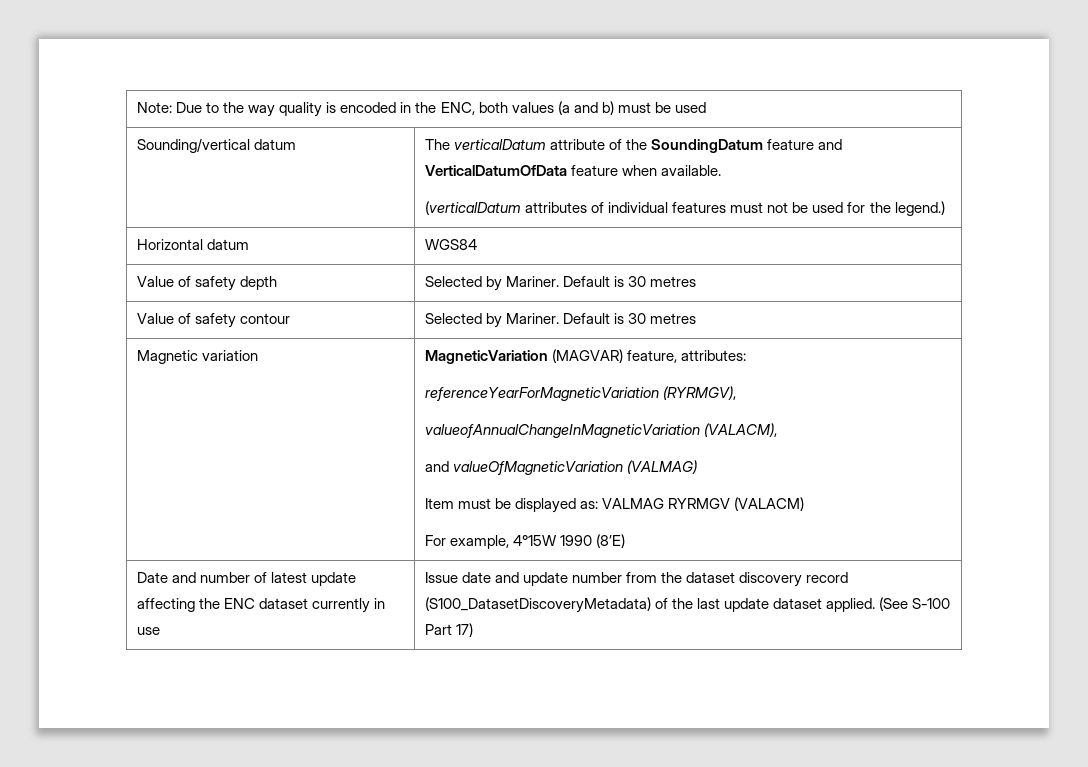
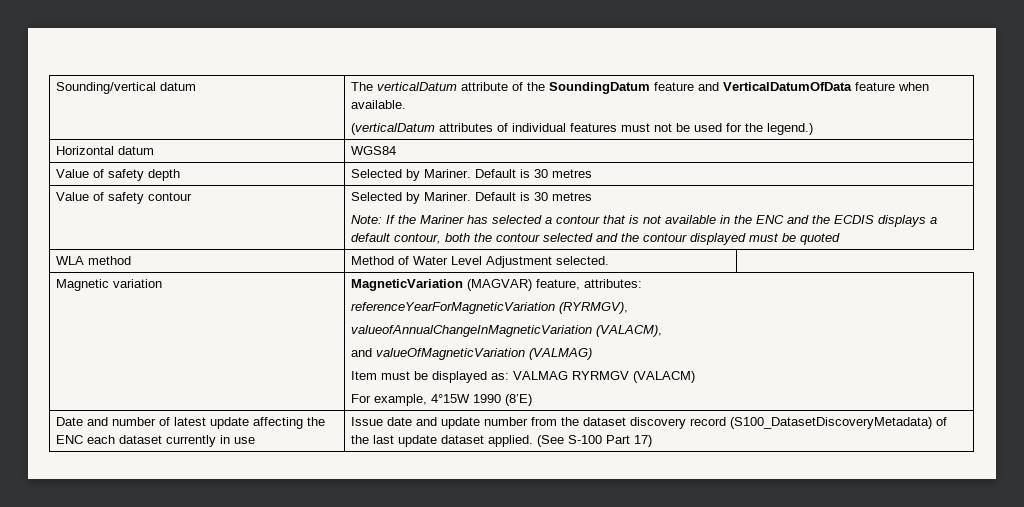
- Note: Due to the way quality is encoded in the ENC, both values (a and b) must be used
+ Note: If the Mariner has selected a contour that is not available in the ENC and the ECDIS displays a default contour, both the contour selected and the contour displayed must be quoted
+ WLA method | Method of Water Level Adjustment selected.
- Date and number of latest update affecting the ENC dataset currently in use | Issue date and update number from the dataset discovery record (S100_DatasetDiscoveryMetadata) of the last update dataset applied. (See S-100 Part 17)
+ Date and number of latest update affecting the ENC each dataset currently in use | Issue date and update number from the dataset discovery record (S100_DatasetDiscoveryMetadata) of the last update dataset applied. (See S-100 Part 17)

